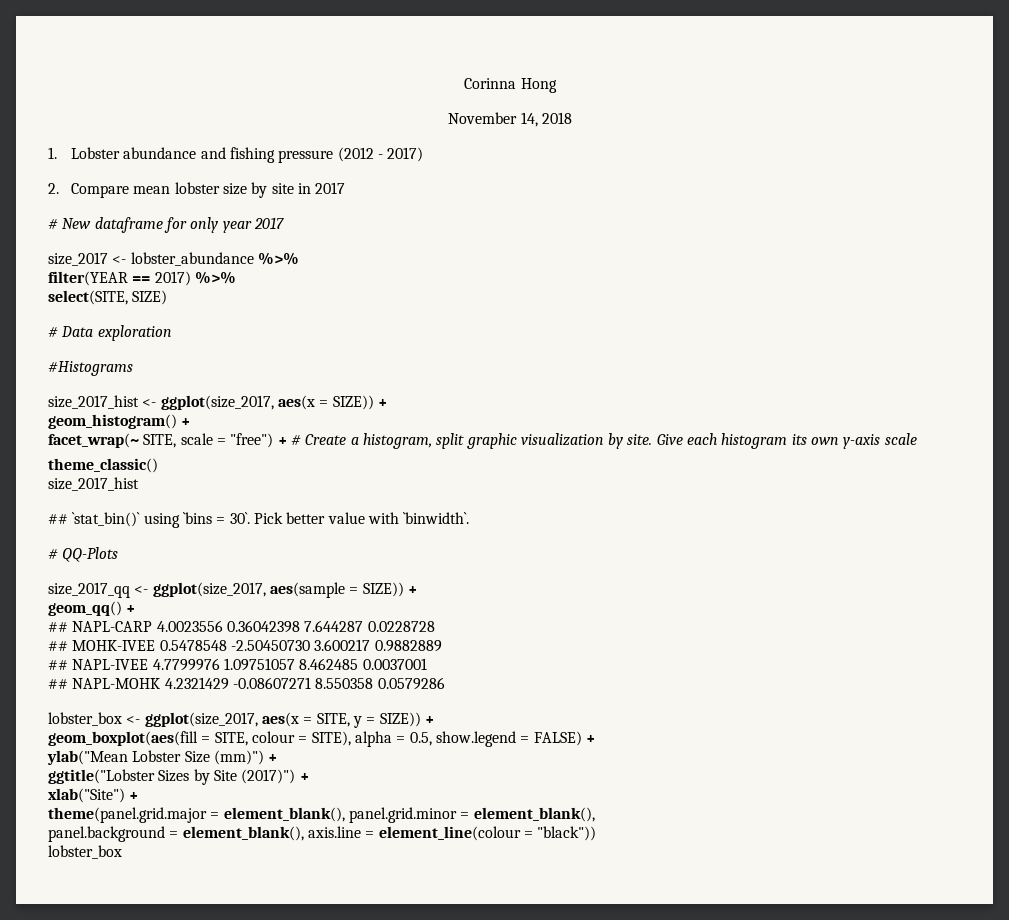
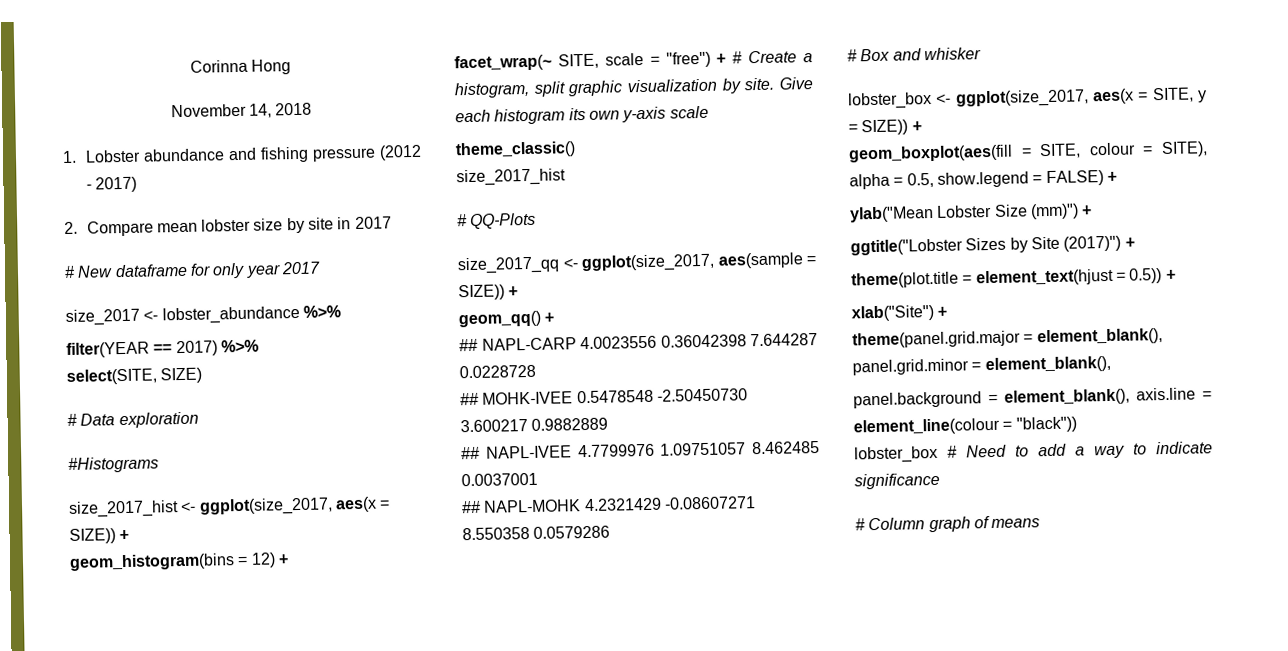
- geom_histogram() +
+ geom_histogram(bins = 12) +
- ## `stat_bin()` using `bins = 30`. Pick better value with `binwidth`.
+ # Box and whisker
+ theme(plot.title = element_text(hjust = 0.5)) +
  panel.background = element_blank(), axis.line = element_line(colour = "black"))
- lobster_box
+ lobster_box # Need to add a way to indicate significance
+ # Column graph of means

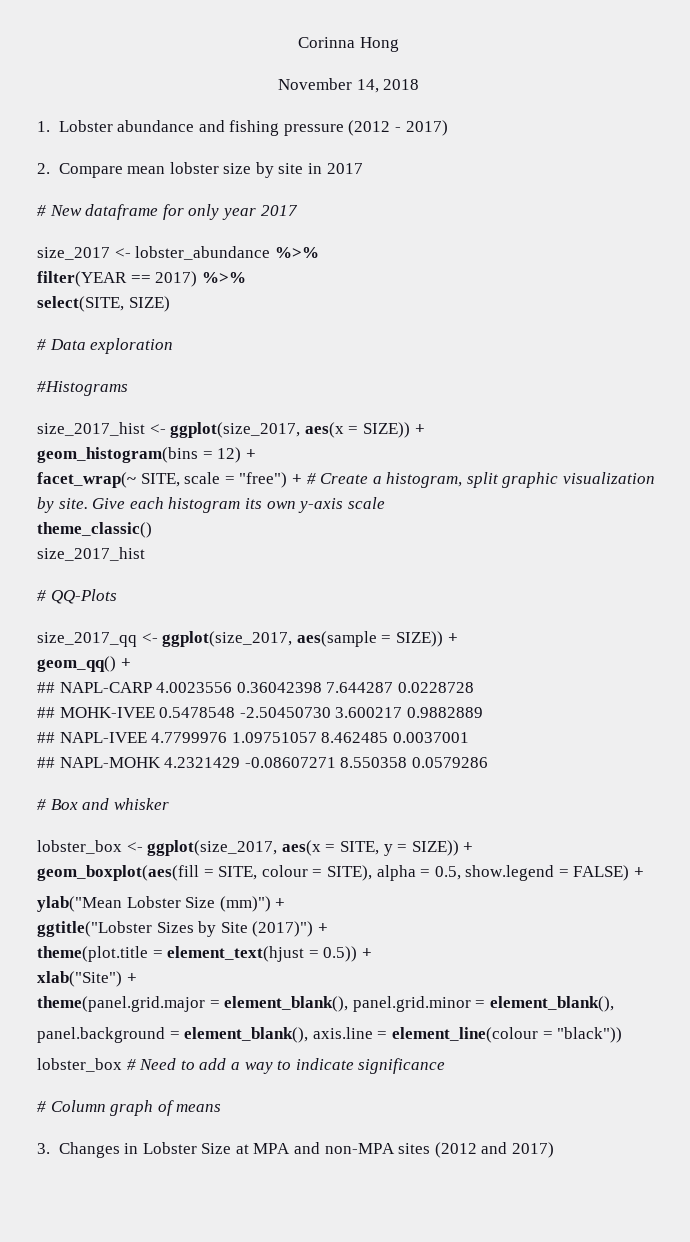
+ 3. Changes in Lobster Size at MPA and non-MPA sites (2012 and 2017)

